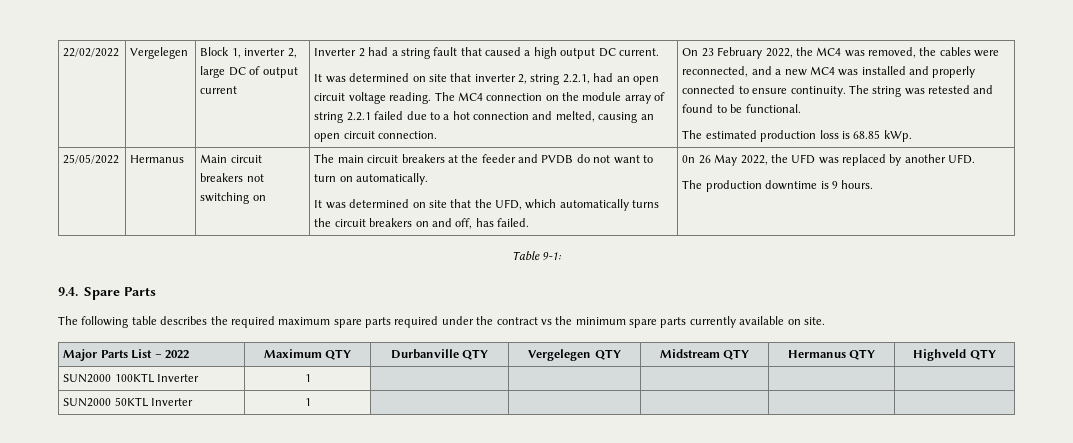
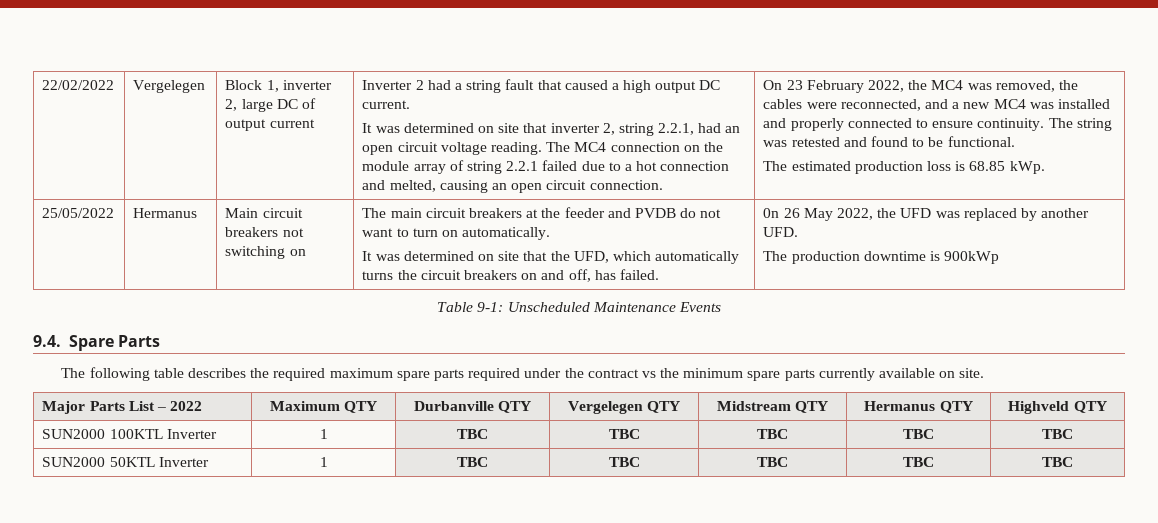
- The production downtime is 9 hours.
+ The production downtime is 900kWp
- Table 9-1:
+ Table 9-1: Unscheduled Maintenance Events
- SUN2000 100KTL Inverter | 1 | | | | |
+ SUN2000 100KTL Inverter | 1 | TBC | TBC | TBC | TBC | TBC
- SUN2000 50KTL Inverter | 1 | | | | |
+ SUN2000 50KTL Inverter | 1 | TBC | TBC | TBC | TBC | TBC

